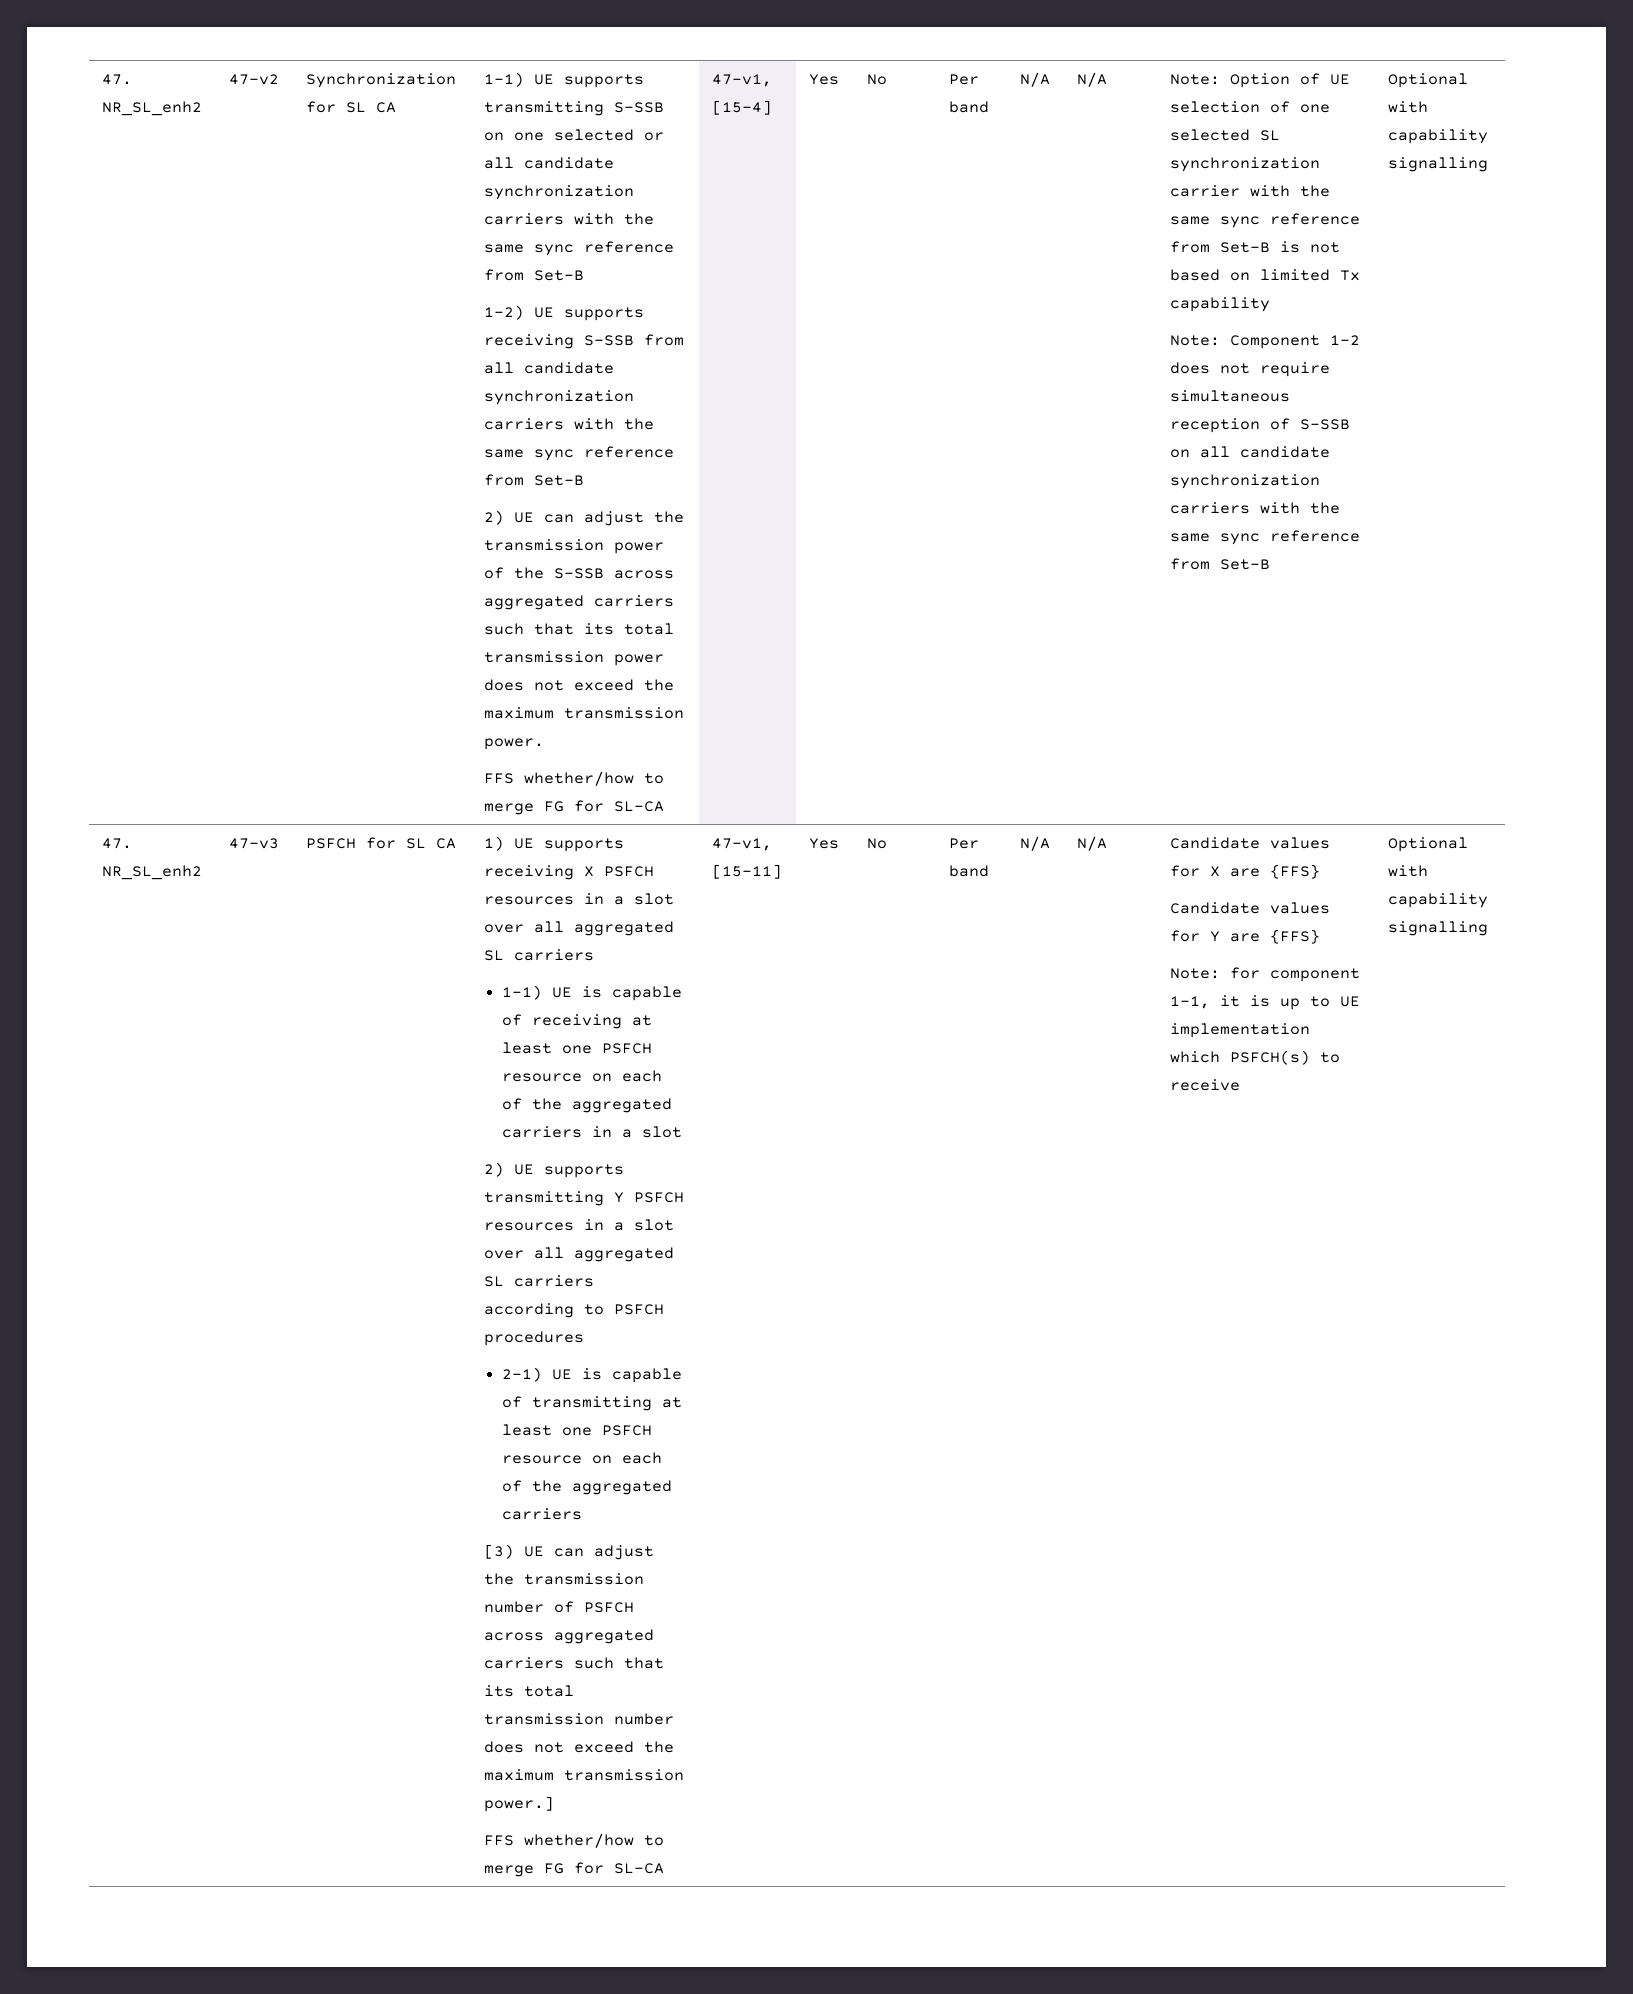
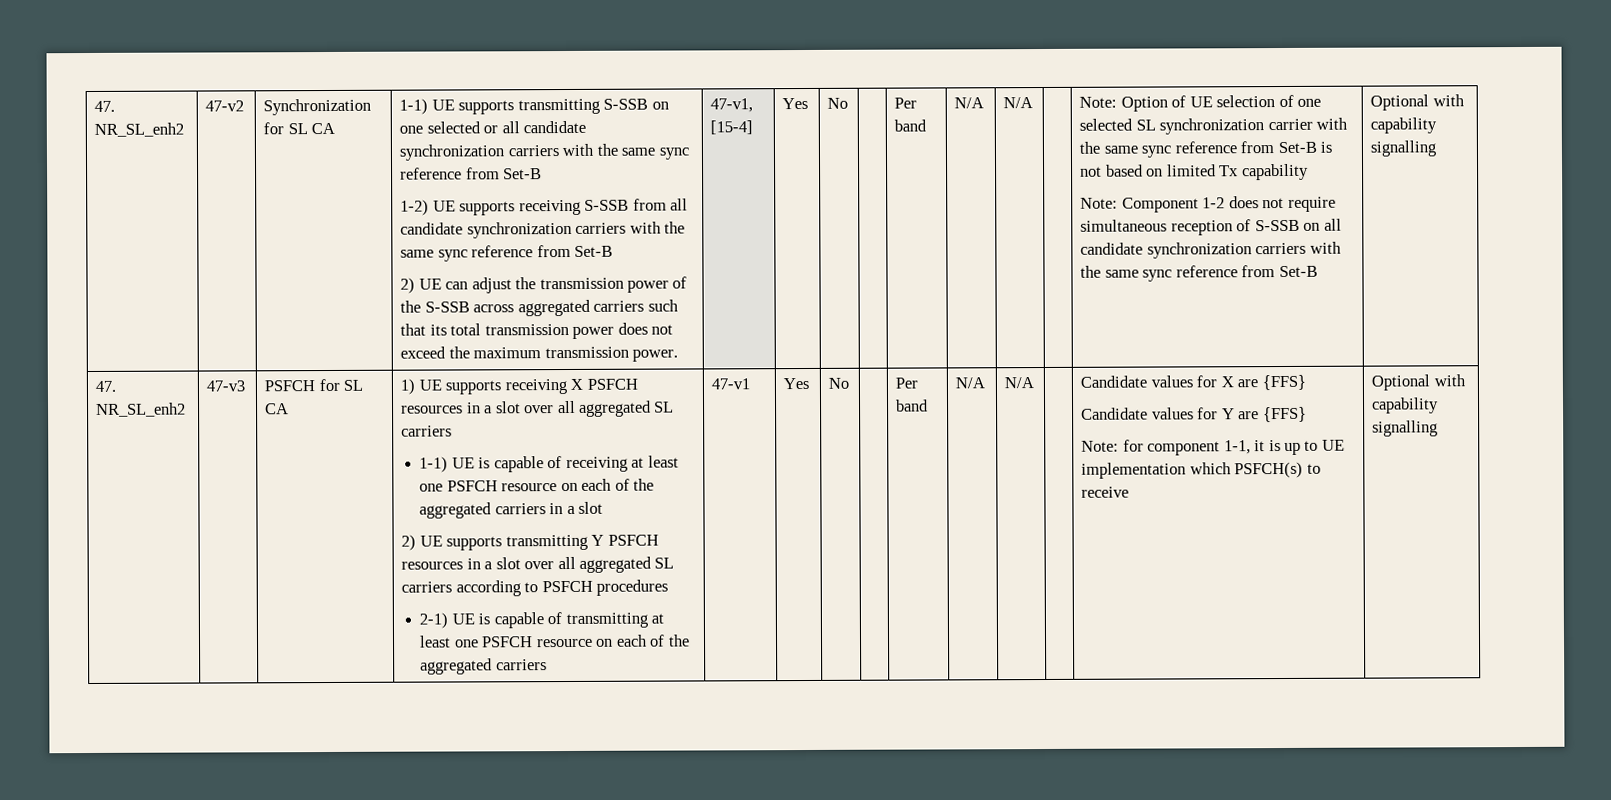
  2) UE can adjust the transmission power of the S-SSB across aggregated carriers such that its total transmission power does not exceed the maximum transmission power.
- FFS whether/how to merge FG for SL-CA
- [3) UE can adjust the transmission number of PSFCH across aggregated carriers such that its total transmission number does not exceed the maximum transmission power.]
- FFS whether/how to merge FG for SL-CA | 47-v1, [15-11]
+ 47-v1

